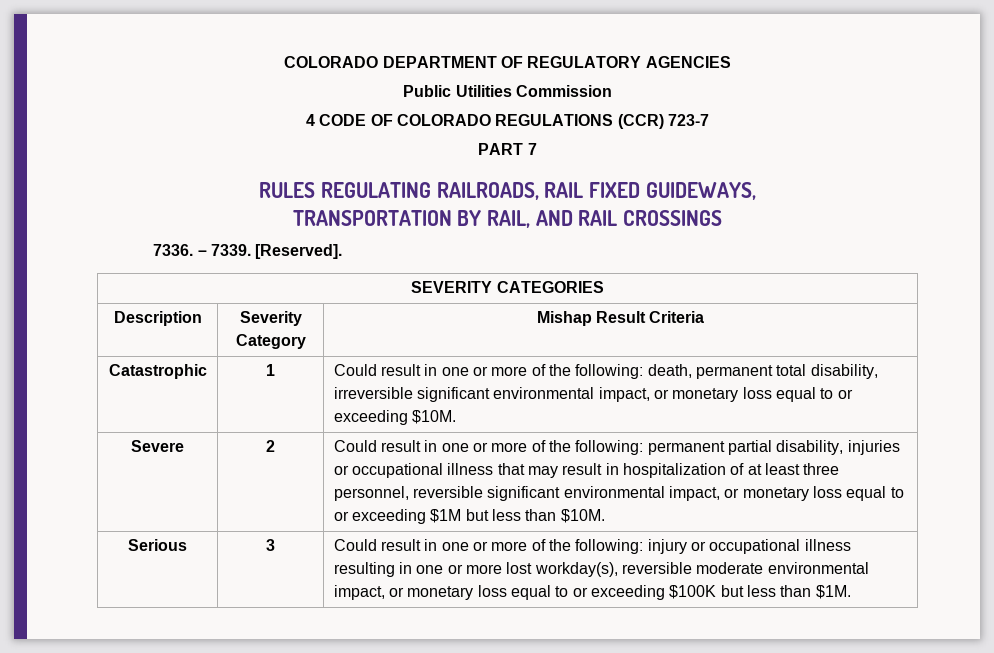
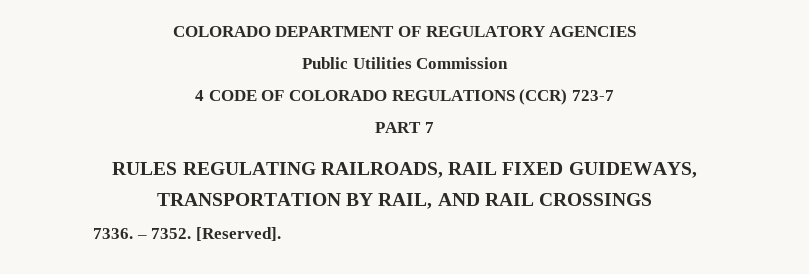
- – 7339.
+ – 7352.
- SEVERITY CATEGORIES
- Description | Severity Category | Mishap Result Criteria
- Catastrophic | 1 | Could result in one or more of the following: death, permanent total disability, irreversible significant environmental impact, or monetary loss equal to or exceeding $10M.
- Severe | 2 | Could result in one or more of the following: permanent partial disability, injuries or occupational illness that may result in hospitalization of at least three personnel, reversible significant environmental impact, or monetary loss equal to or exceeding $1M but less than $10M.
- Serious | 3 | Could result in one or more of the following: injury or occupational illness resulting in one or more lost workday(s), reversible moderate environmental impact, or monetary loss equal to or exceeding $100K but less than $1M.

